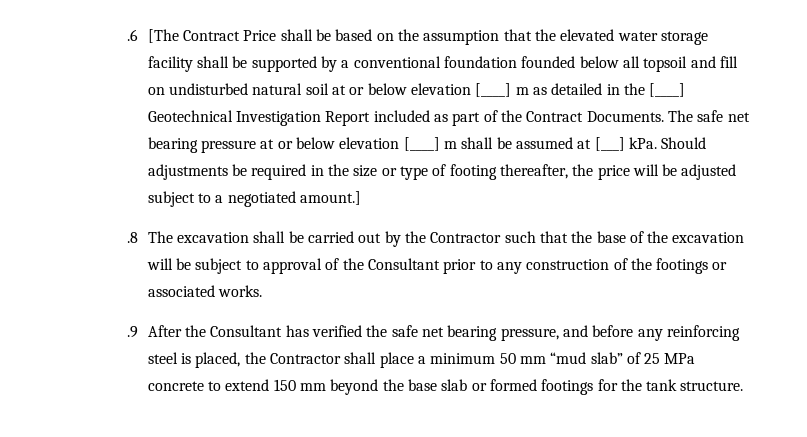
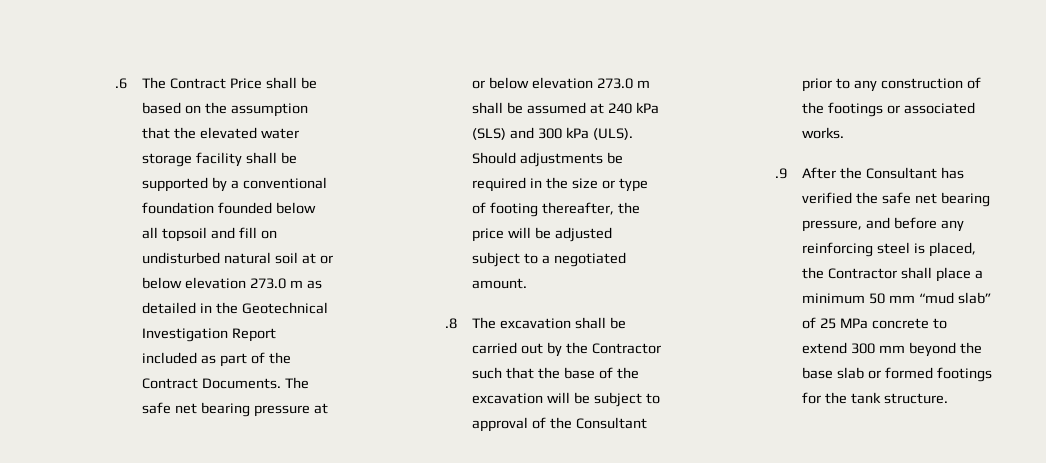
- .6 [The Contract Price shall be based on the assumption that the elevated water storage facility shall be supported by a conventional foundation founded below all topsoil and fill on undisturbed natural soil at or below elevation [____] m as detailed in the [____] Geotechnical Investigation Report included as part of the Contract Documents.
+ .6 The Contract Price shall be based on the assumption that the elevated water storage facility shall be supported by a conventional foundation founded below all topsoil and fill on undisturbed natural soil at or below elevation 273.0 m as detailed in the Geotechnical Investigation Report included as part of the Contract Documents.
- The safe net bearing pressure at or below elevation [____] m shall be assumed at [___] kPa.
+ The safe net bearing pressure at or below elevation 273.0 m shall be assumed at 240 kPa (SLS) and 300 kPa (ULS).
- Should adjustments be required in the size or type of footing thereafter, the price will be adjusted subject to a negotiated amount.]
+ Should adjustments be required in the size or type of footing thereafter, the price will be adjusted subject to a negotiated amount.
- .9 After the Consultant has verified the safe net bearing pressure, and before any reinforcing steel is placed, the Contractor shall place a minimum 50 mm “mud slab” of 25 MPa concrete to extend 150 mm beyond the base slab or formed footings for the tank structure.
+ .9 After the Consultant has verified the safe net bearing pressure, and before any reinforcing steel is placed, the Contractor shall place a minimum 50 mm “mud slab” of 25 MPa concrete to extend 300 mm beyond the base slab or formed footings for the tank structure.

